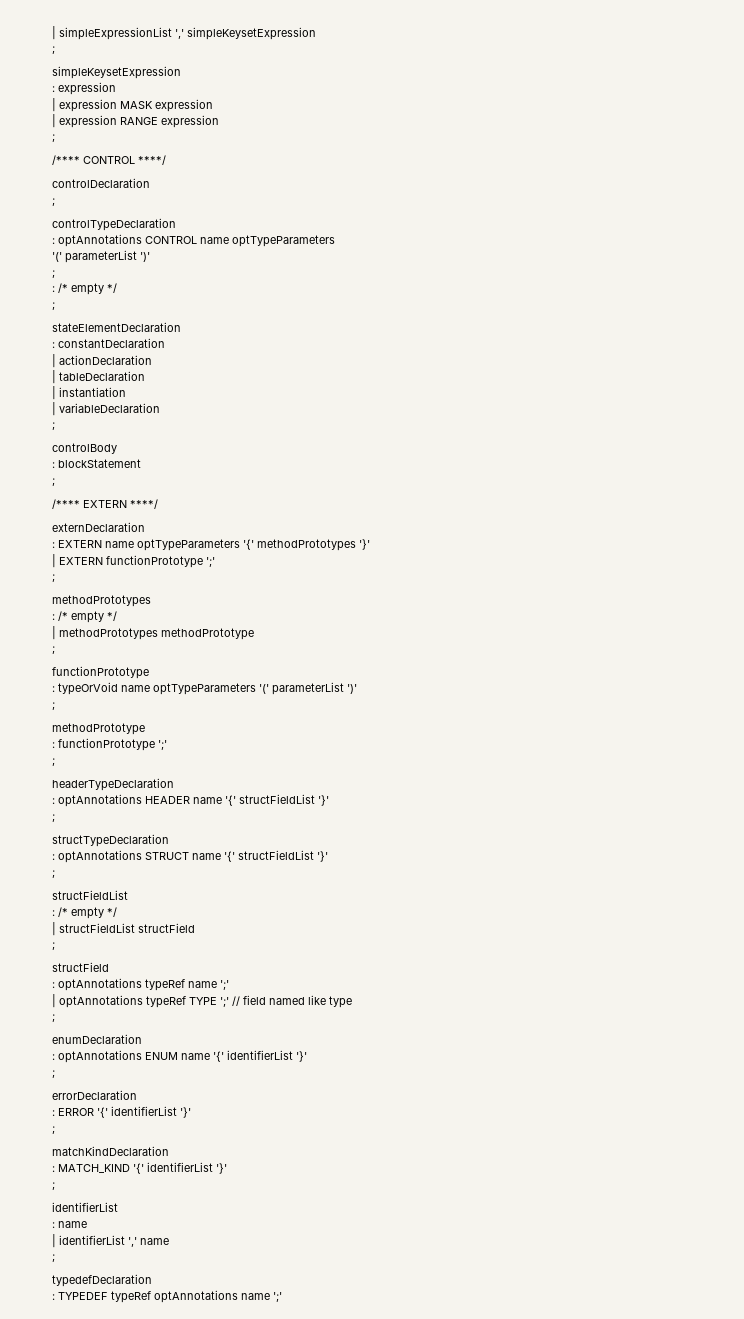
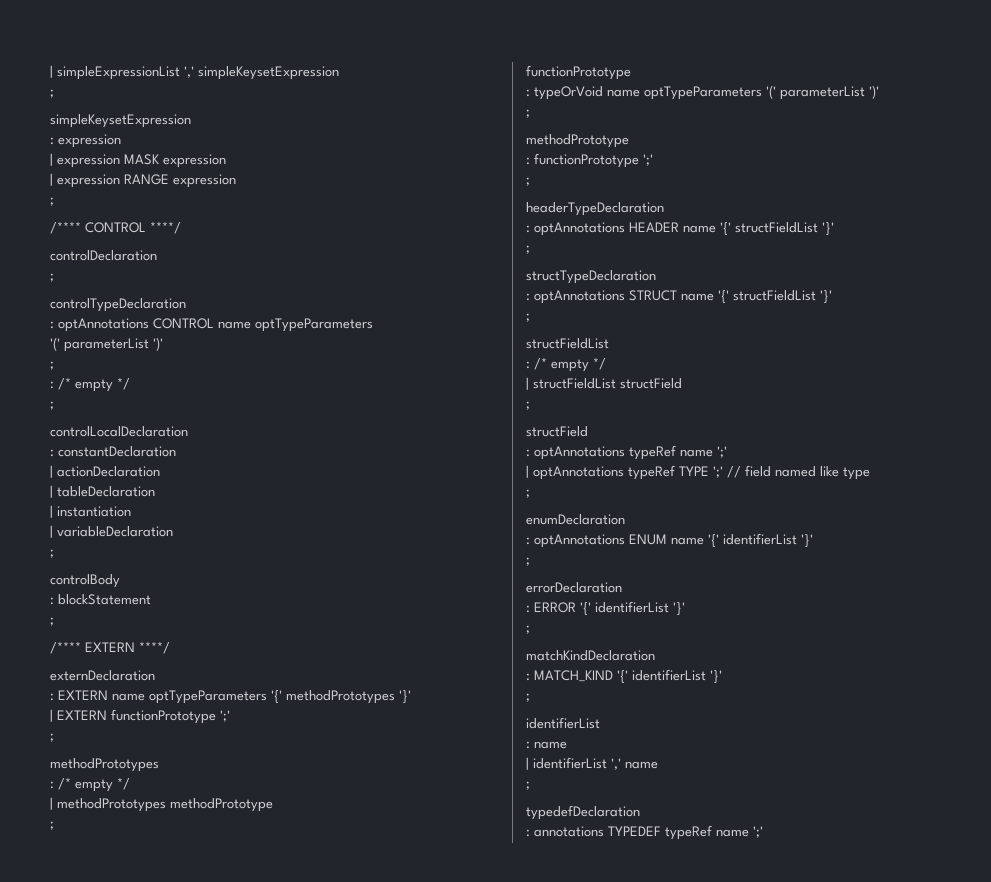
- stateElementDeclaration
+ controlLocalDeclaration
- : TYPEDEF typeRef optAnnotations name ';'
+ : annotations TYPEDEF typeRef name ';'

